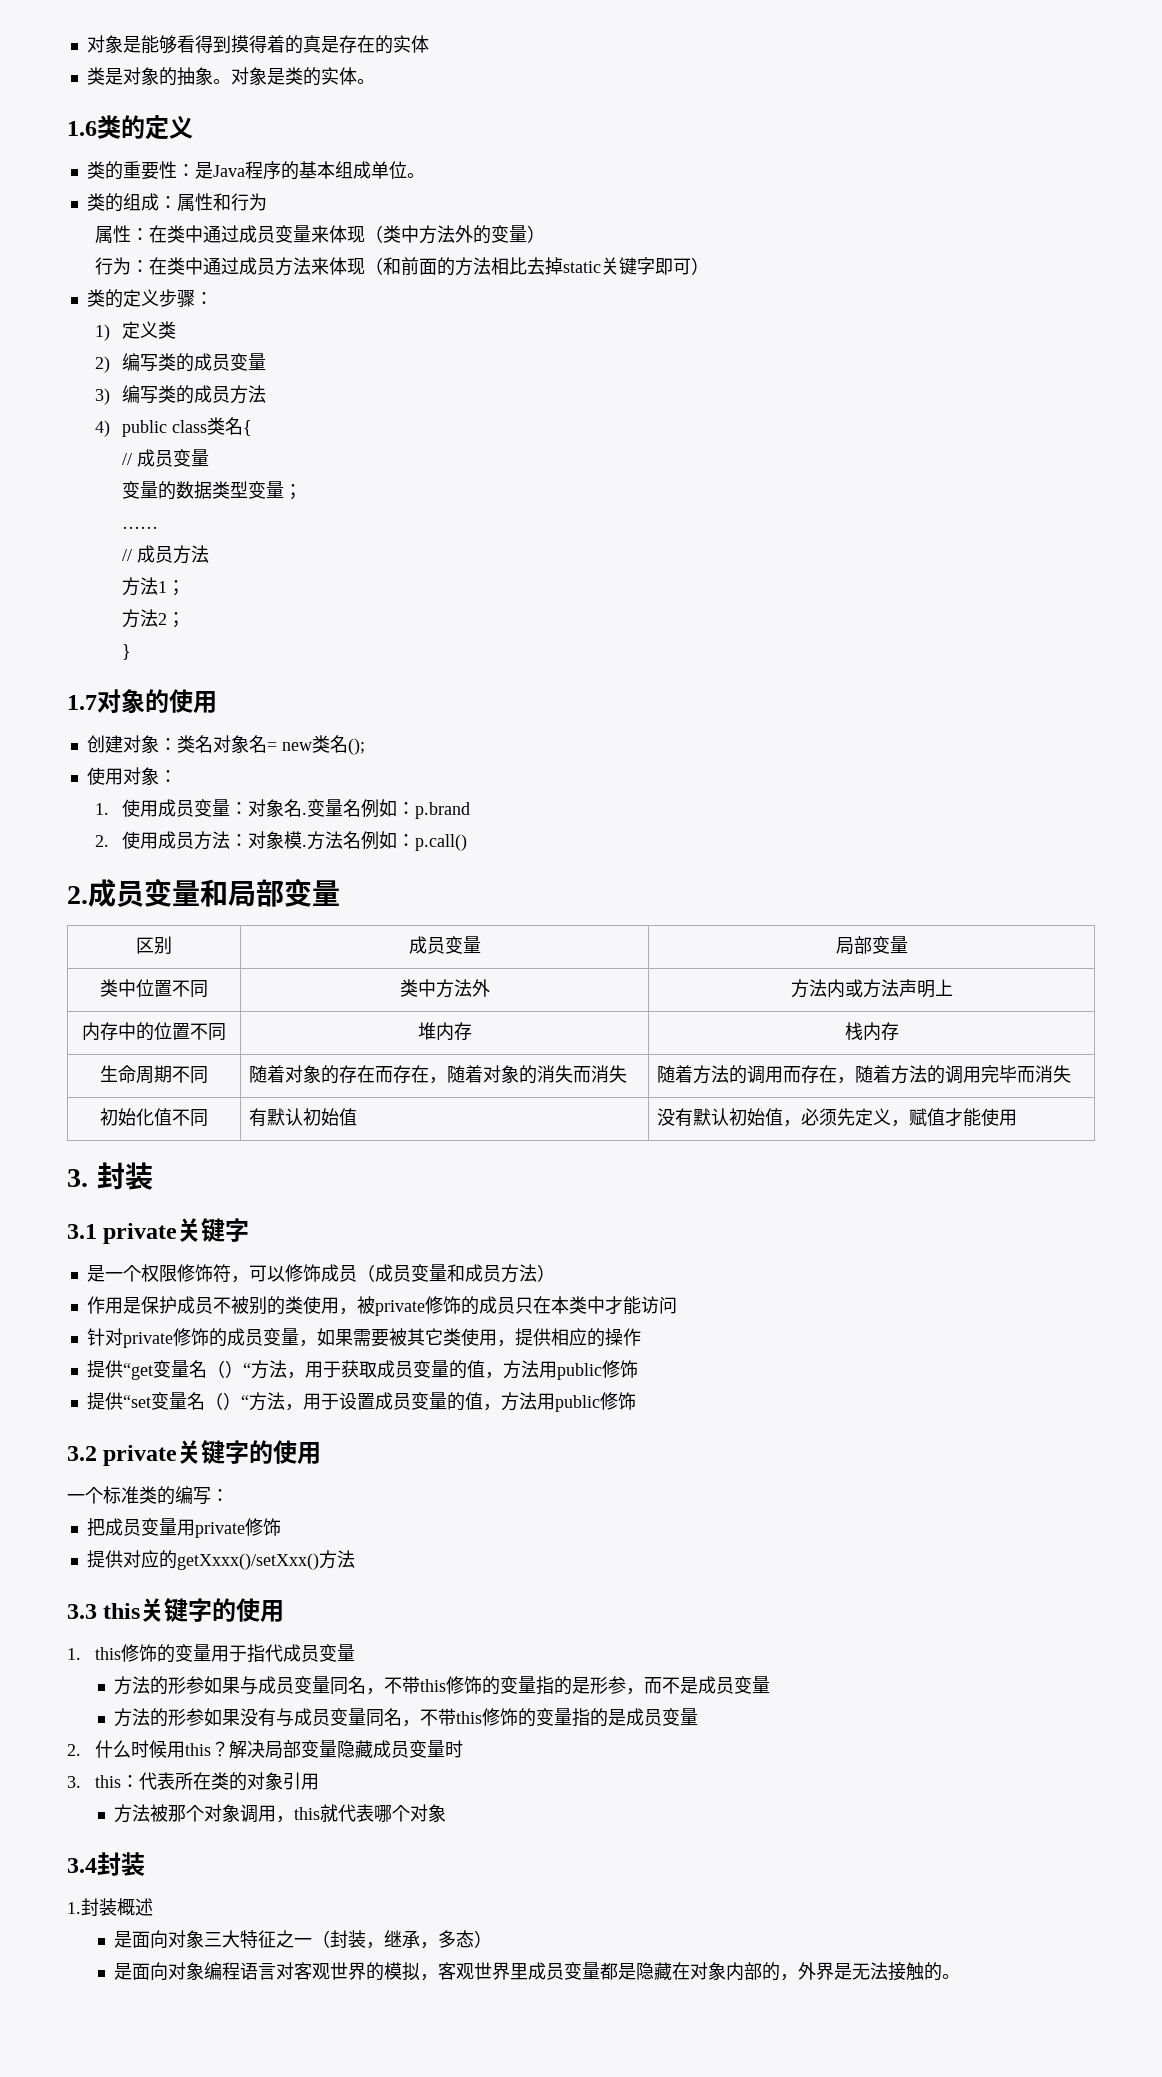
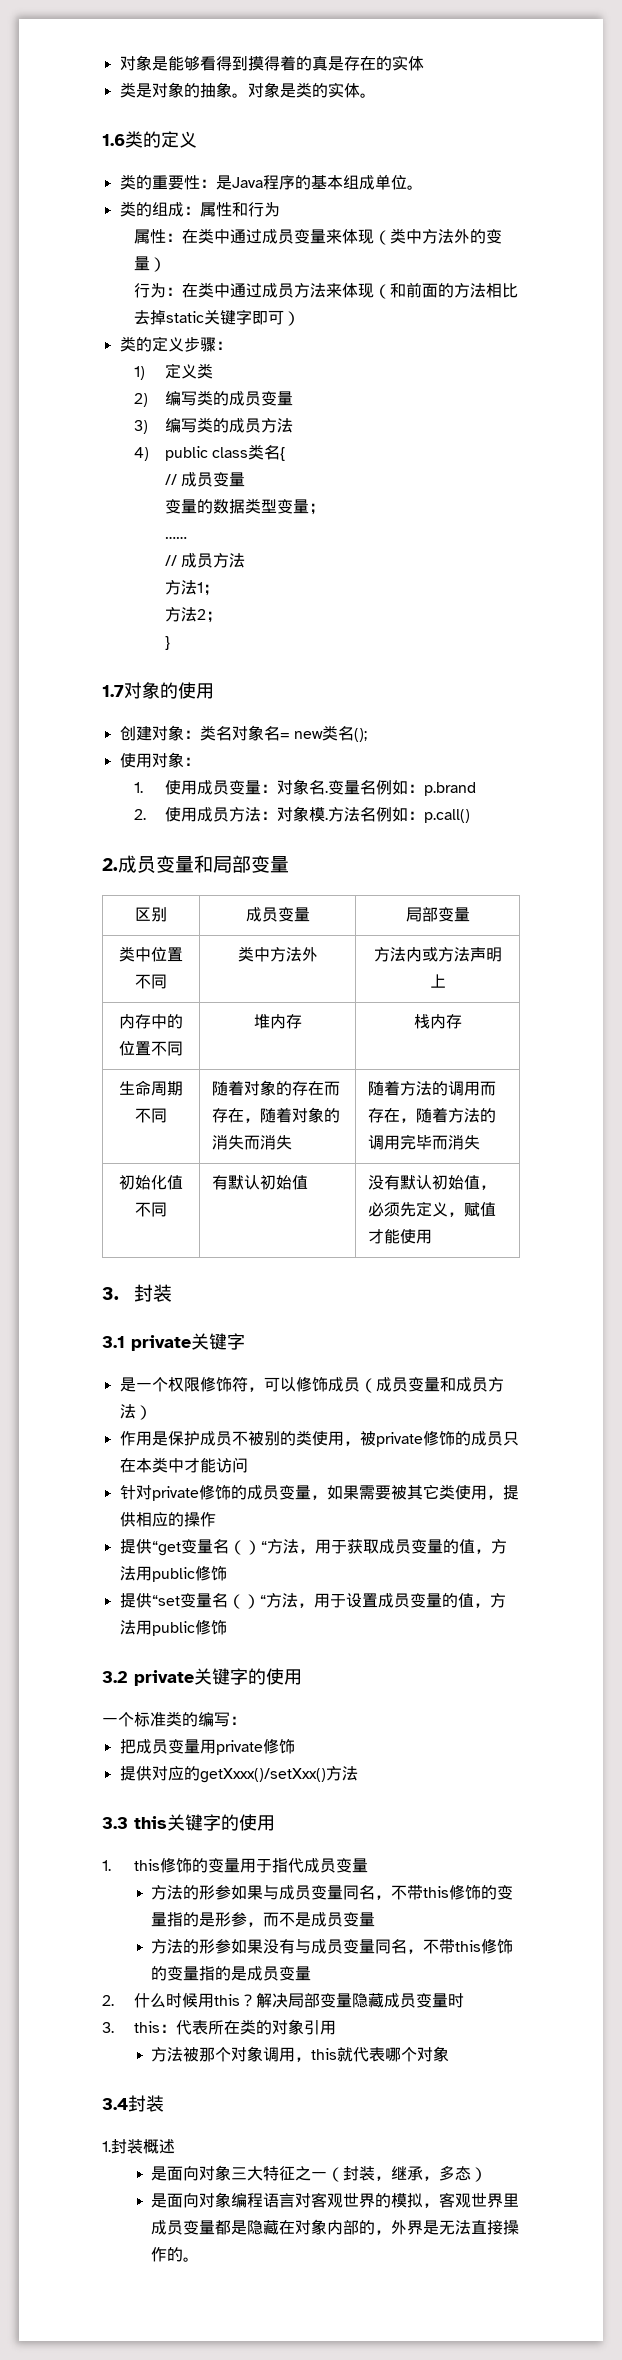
- 是面向对象编程语言对客观世界的模拟，客观世界里成员变量都是隐藏在对象内部的，外界是无法接触的。
+ 是面向对象编程语言对客观世界的模拟，客观世界里成员变量都是隐藏在对象内部的，外界是无法直接操作的。

